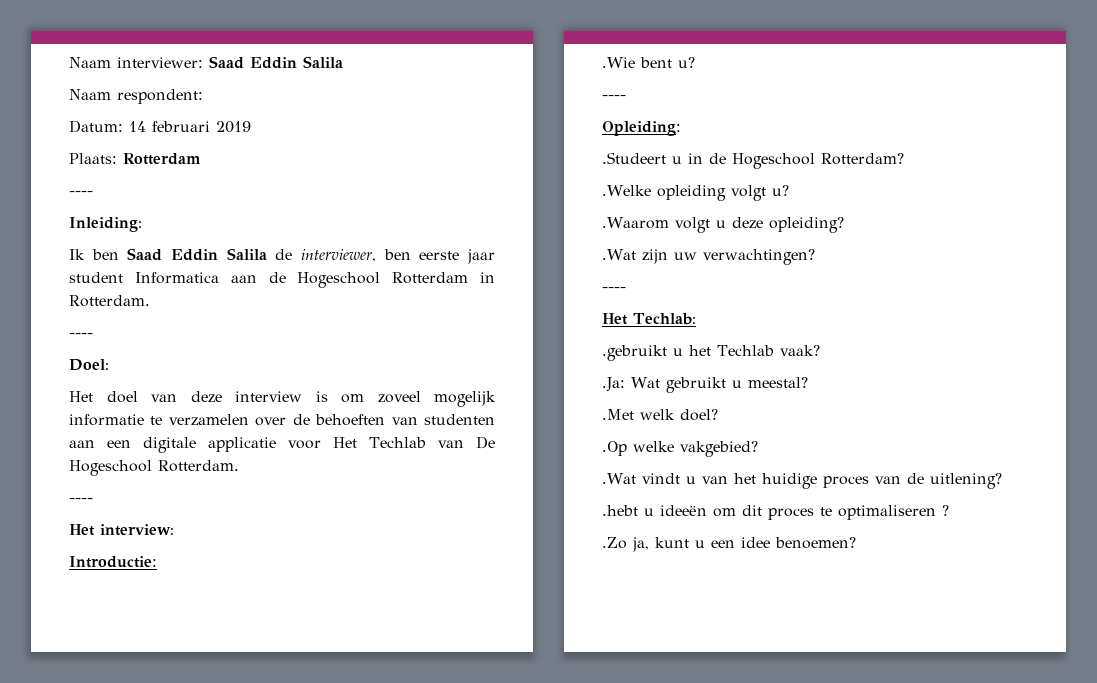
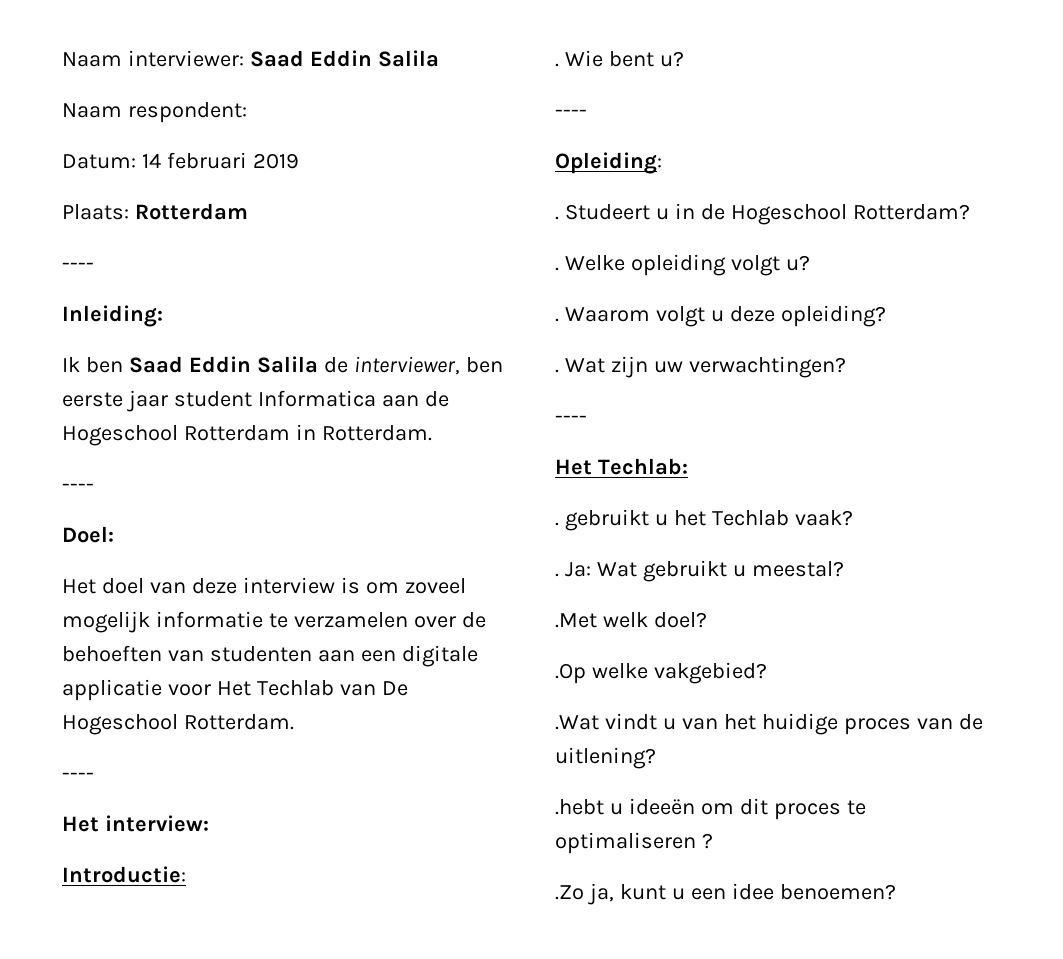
- .Wie bent u?
+ . Wie bent u?
- .Studeert u in de Hogeschool Rotterdam?
+ . Studeert u in de Hogeschool Rotterdam?
- .Welke opleiding volgt u?
+ . Welke opleiding volgt u?
- .Waarom volgt u deze opleiding?
+ . Waarom volgt u deze opleiding?
- .Wat zijn uw verwachtingen?
+ . Wat zijn uw verwachtingen?
- .gebruikt u het Techlab vaak?
+ . gebruikt u het Techlab vaak?
- .Ja: Wat gebruikt u meestal?
+ . Ja: Wat gebruikt u meestal?

